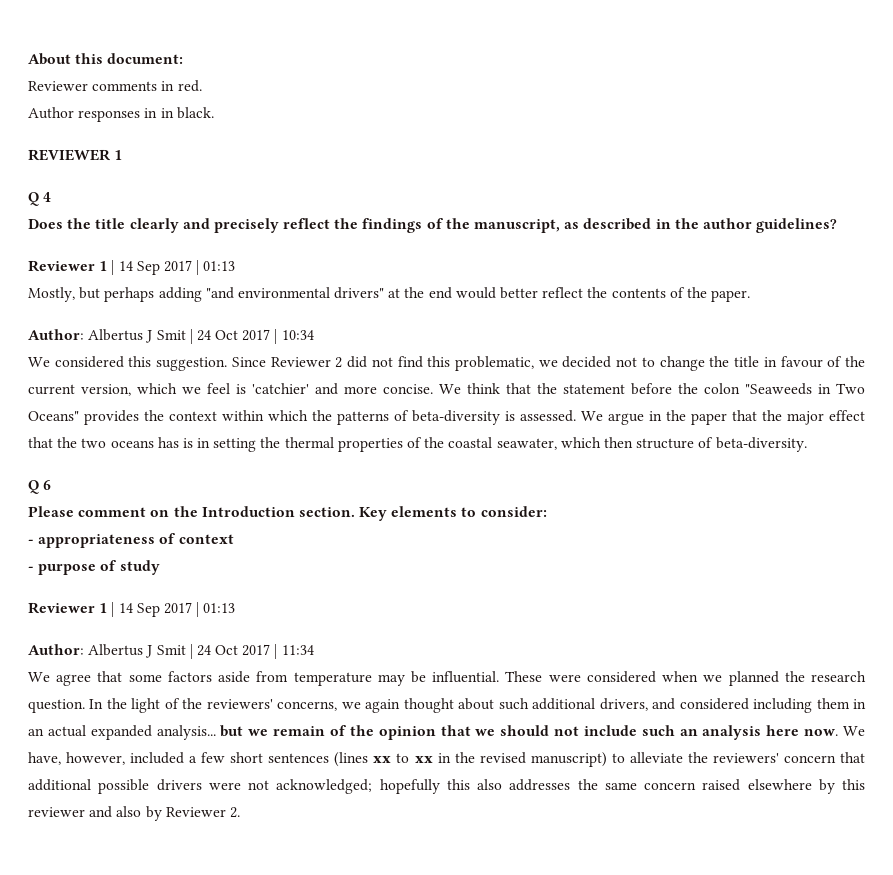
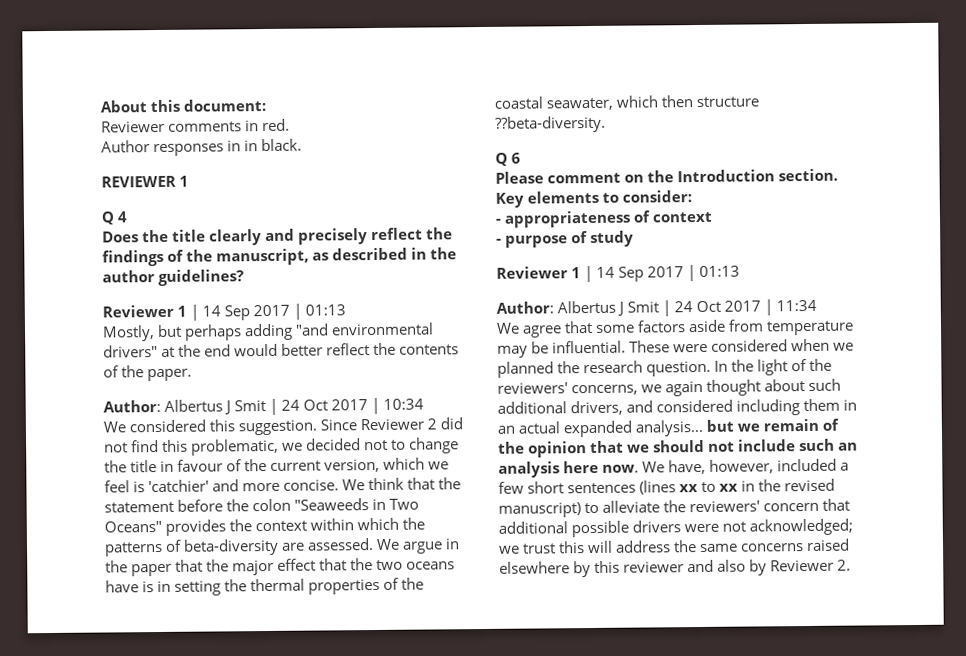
- We think that the statement before the colon "Seaweeds in Two Oceans" provides the context within which the patterns of beta-diversity is assessed.
+ We think that the statement before the colon "Seaweeds in Two Oceans" provides the context within which the patterns of beta-diversity are assessed.
- We argue in the paper that the major effect that the two oceans has is in setting the thermal properties of the coastal seawater, which then structure of beta-diversity.
+ We argue in the paper that the major effect that the two oceans have is in setting the thermal properties of the coastal seawater, which then structure ??beta-diversity.
- We have, however, included a few short sentences (lines xx to xx in the revised manuscript) to alleviate the reviewers' concern that additional possible drivers were not acknowledged; hopefully this also addresses the same concern raised elsewhere by this reviewer and also by Reviewer 2.
+ We have, however, included a few short sentences (lines xx to xx in the revised manuscript) to alleviate the reviewers' concern that additional possible drivers were not acknowledged; we trust this will address the same concerns raised elsewhere by this reviewer and also by Reviewer 2.

